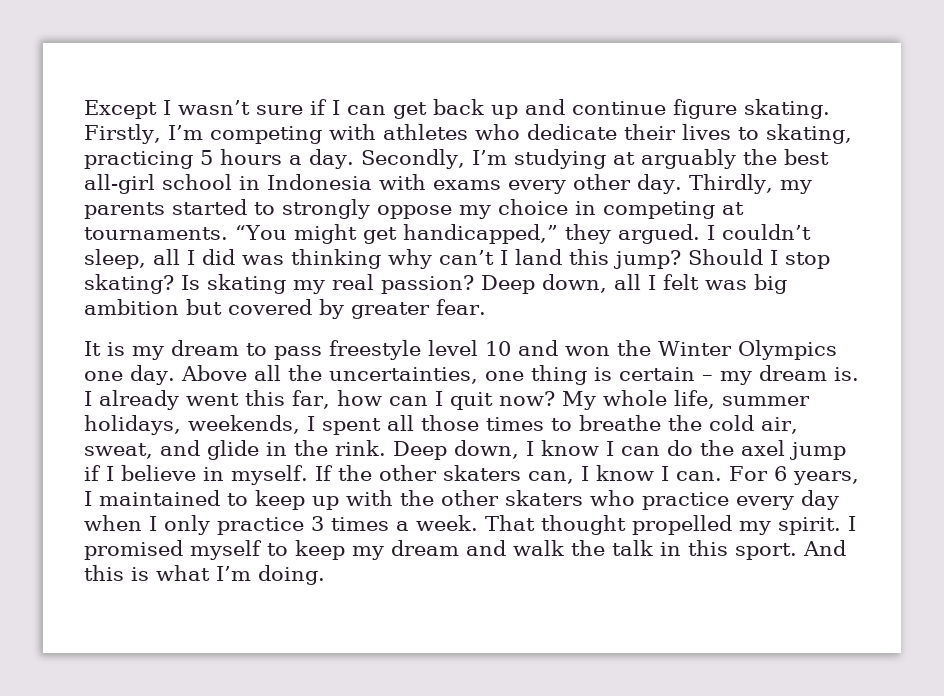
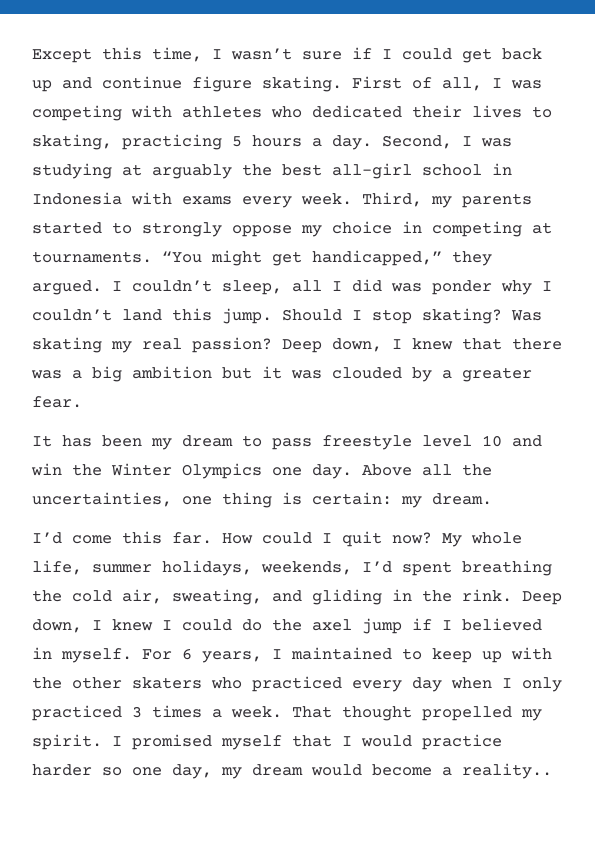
- Except I wasn’t sure if I can get back up and continue figure skating.
+ Except this time, I wasn’t sure if I could get back up and continue figure skating.
- Firstly, I’m competing with athletes who dedicate their lives to skating, practicing 5 hours a day.
+ First of all, I was competing with athletes who dedicated their lives to skating, practicing 5 hours a day.
- Secondly, I’m studying at arguably the best all-girl school in Indonesia with exams every other day. Thirdly, my parents started to strongly oppose my choice in competing at tournaments.
+ Second, I was studying at arguably the best all-girl school in Indonesia with exams every week. Third, my parents started to strongly oppose my choice in competing at tournaments.
- I couldn’t sleep, all I did was thinking why can’t I land this jump?
+ I couldn’t sleep, all I did was ponder why I couldn’t land this jump.
- Is skating my real passion?
+ Was skating my real passion?
- Deep down, all I felt was big ambition but covered by greater fear.
+ Deep down, I knew that there was a big ambition but it was clouded by a greater fear.
- It is my dream to pass freestyle level 10 and won the Winter Olympics one day.
+ It has been my dream to pass freestyle level 10 and win the Winter Olympics one day.
- Above all the uncertainties, one thing is certain – my dream is. I already went this far, how can I quit now?
+ Above all the uncertainties, one thing is certain: my dream.
+ I’d come this far. How could I quit now?
- My whole life, summer holidays, weekends, I spent all those times to breathe the cold air, sweat, and glide in the rink.
+ My whole life, summer holidays, weekends, I’d spent breathing the cold air, sweating, and gliding in the rink.
- Deep down, I know I can do the axel jump if I believe in myself.
+ Deep down, I knew I could do the axel jump if I believed in myself.
- If the other skaters can, I know I can.
- For 6 years, I maintained to keep up with the other skaters who practice every day when I only practice 3 times a week.
+ For 6 years, I maintained to keep up with the other skaters who practiced every day when I only practiced 3 times a week.
- I promised myself to keep my dream and walk the talk in this sport. And this is what I’m doing.
+ I promised myself that I would practice harder so one day, my dream would become a reality..

